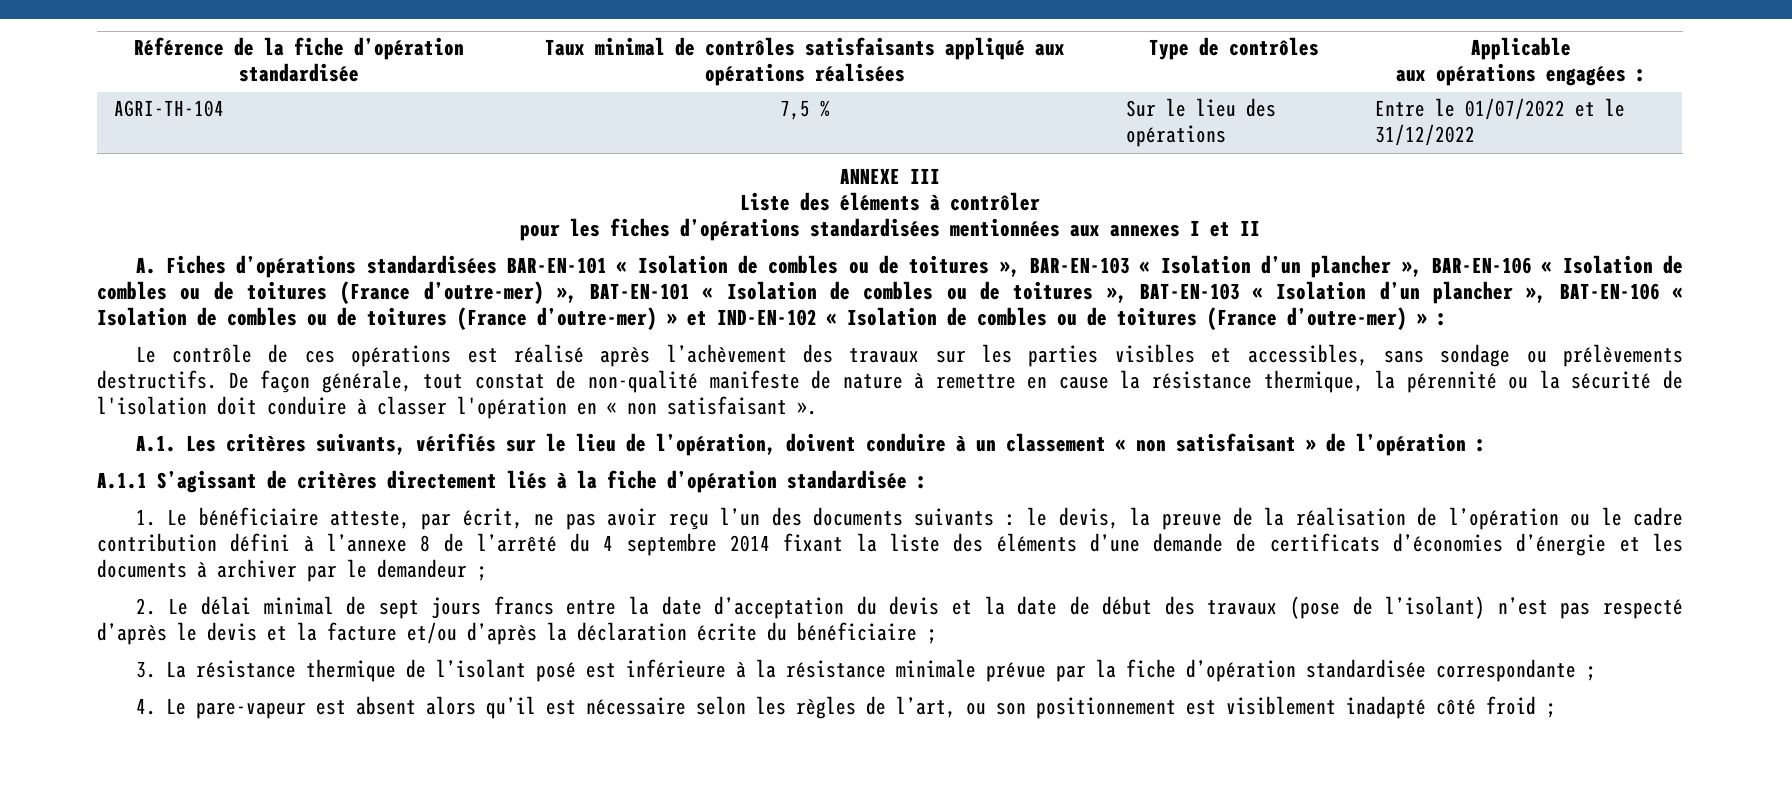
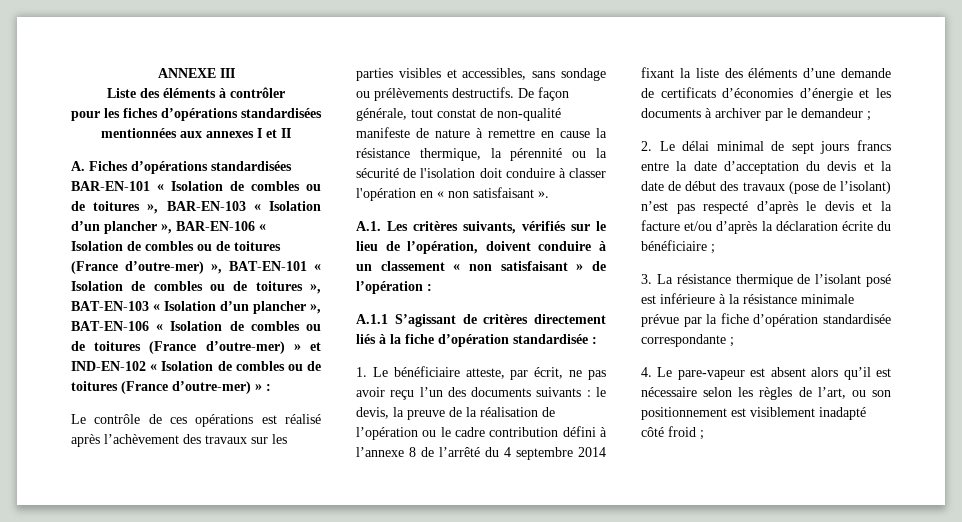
- Référence de la fiche d’opération standardisée | Taux minimal de contrôles satisfaisants appliqué aux opérations réalisées | Type de contrôles | Applicable
- aux opérations engagées :
- AGRI-TH-104 | 7,5 % | Sur le lieu des opérations | Entre le 01/07/2022 et le 31/12/2022

